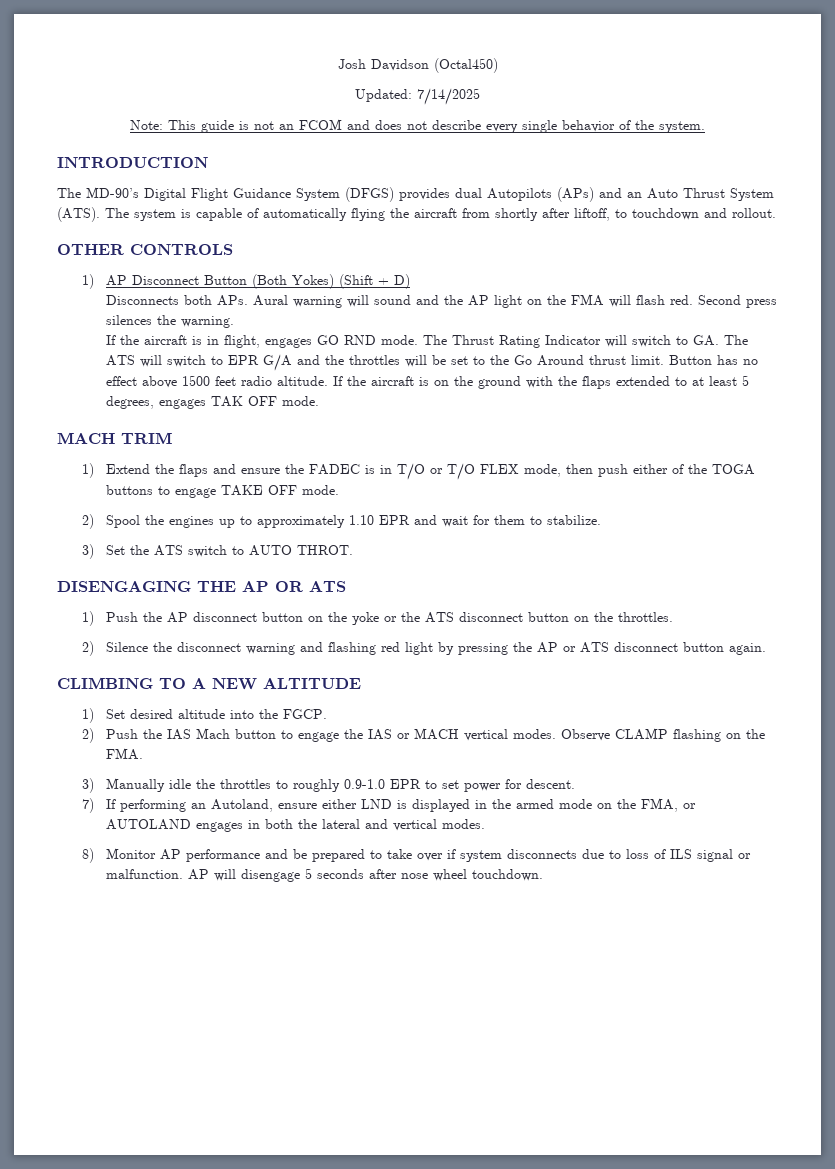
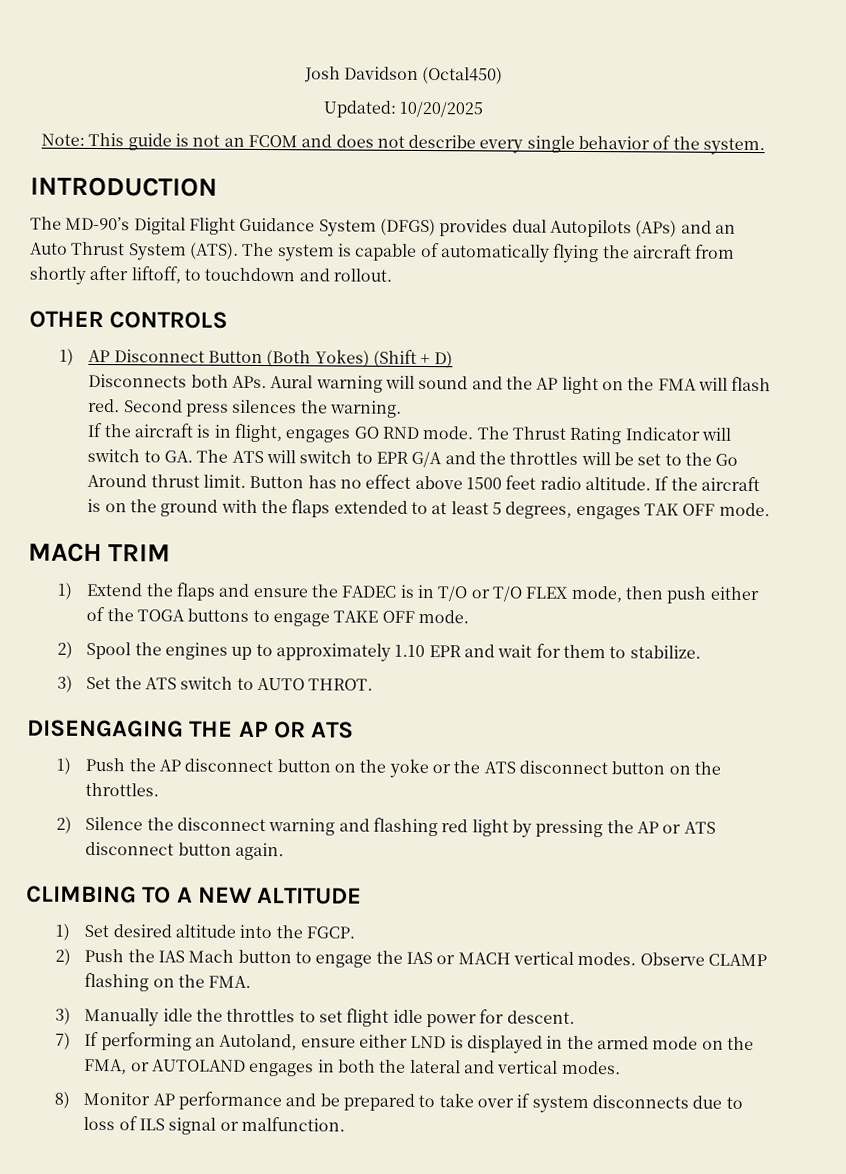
- Updated: 7/14/2025
+ Updated: 10/20/2025
- 3) Manually idle the throttles to roughly 0.9-1.0 EPR to set power for descent.
+ 3) Manually idle the throttles to set flight idle power for descent.
- AP will disengage 5 seconds after nose wheel touchdown.

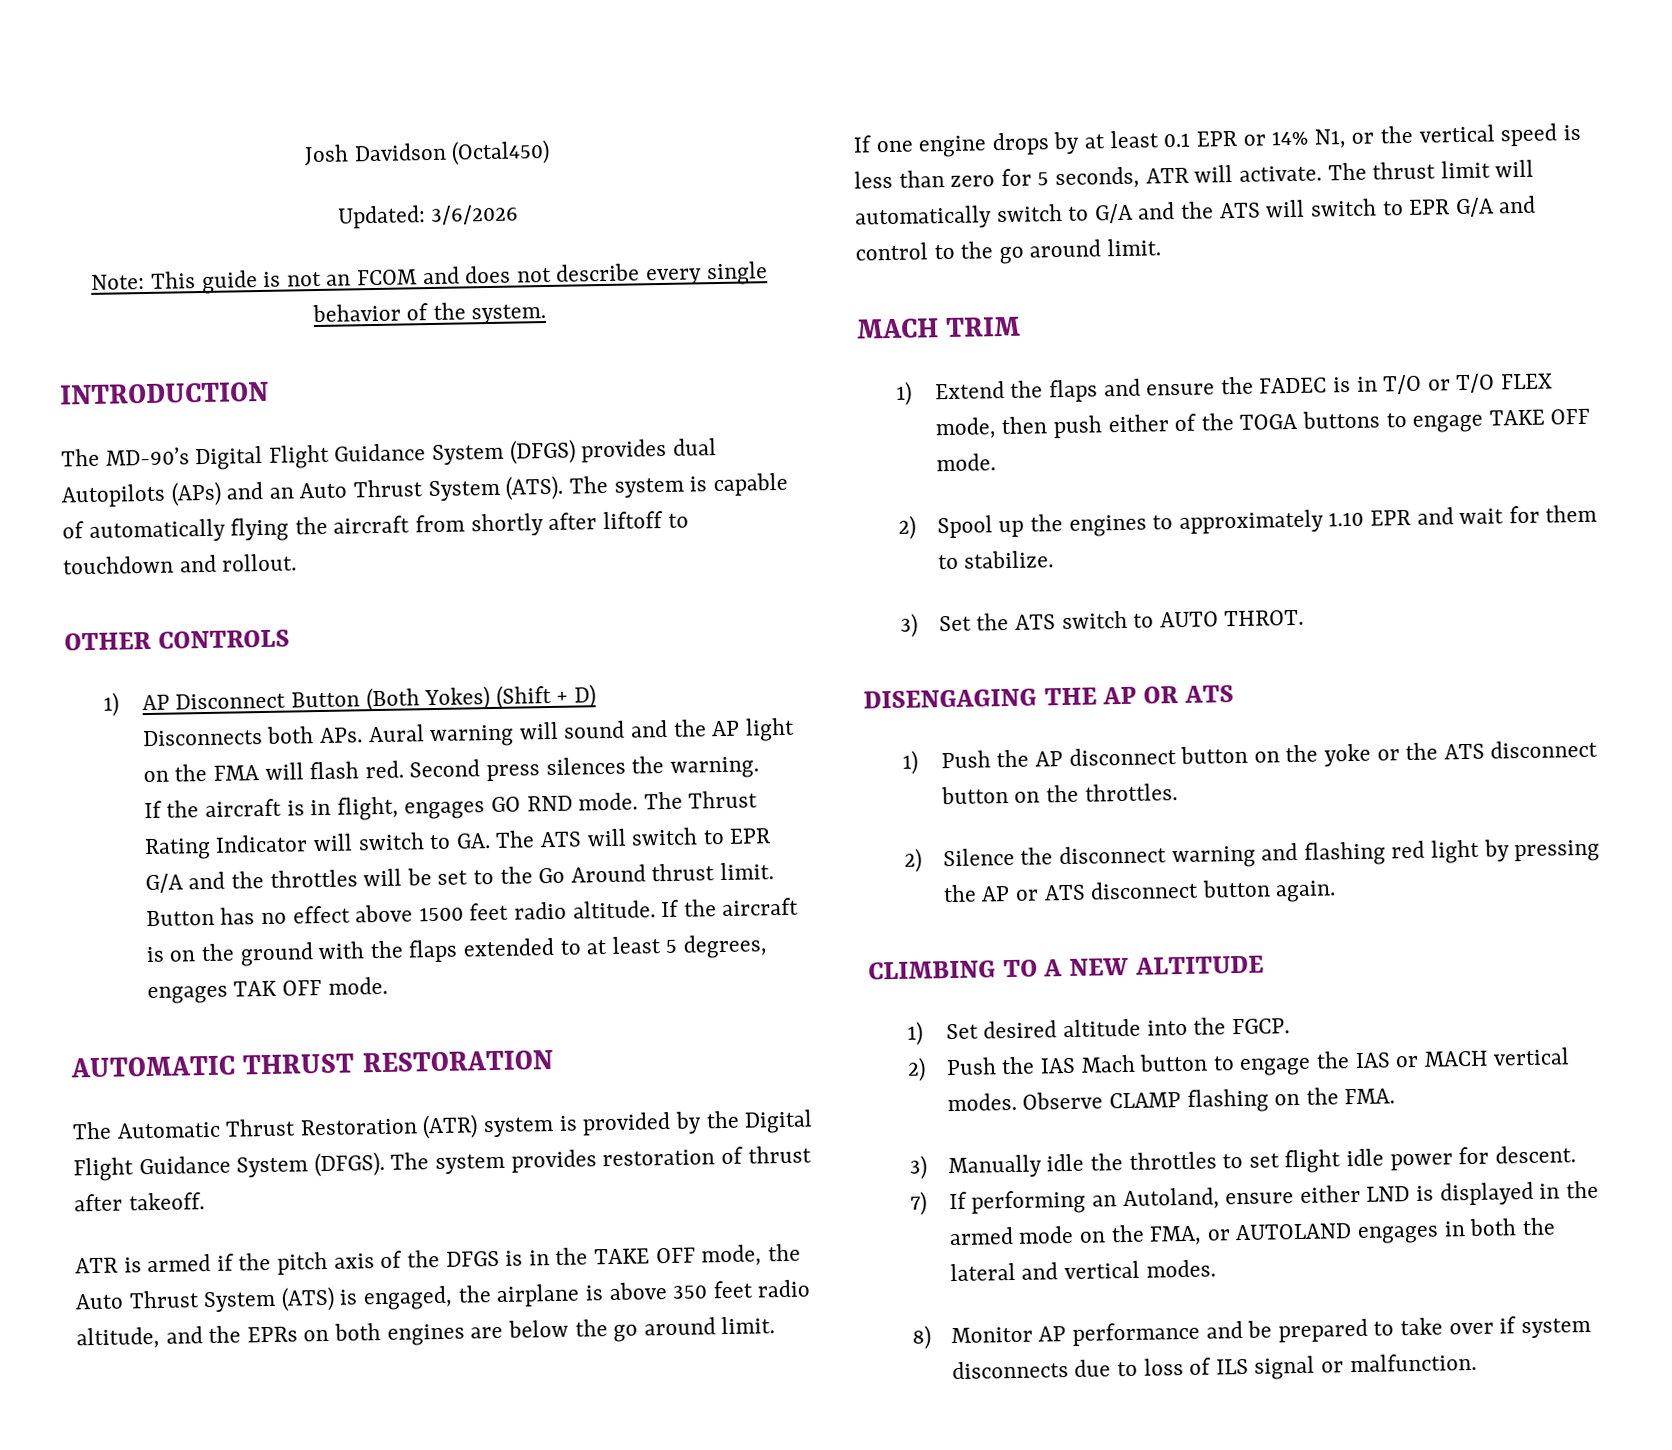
- Updated: 10/20/2025
+ Updated: 3/6/2026
- The system is capable of automatically flying the aircraft from shortly after liftoff, to touchdown and rollout.
+ The system is capable of automatically flying the aircraft from shortly after liftoff to touchdown and rollout.
+ AUTOMATIC THRUST RESTORATION
+ The Automatic Thrust Restoration (ATR) system is provided by the Digital Flight Guidance System (DFGS). The system provides restoration of thrust after takeoff.
+ ATR is armed if the pitch axis of the DFGS is in the TAKE OFF mode, the Auto Thrust System (ATS) is engaged, the airplane is above 350 feet radio altitude, and the EPRs on both engines are below the go around limit.
+ If one engine drops by at least 0.1 EPR or 14% N1, or the vertical speed is less than zero for 5 seconds, ATR will activate. The thrust limit will automatically switch to G/A and the ATS will switch to EPR G/A and control to the go around limit.
- 2) Spool the engines up to approximately 1.10 EPR and wait for them to stabilize.
+ 2) Spool up the engines to approximately 1.10 EPR and wait for them to stabilize.

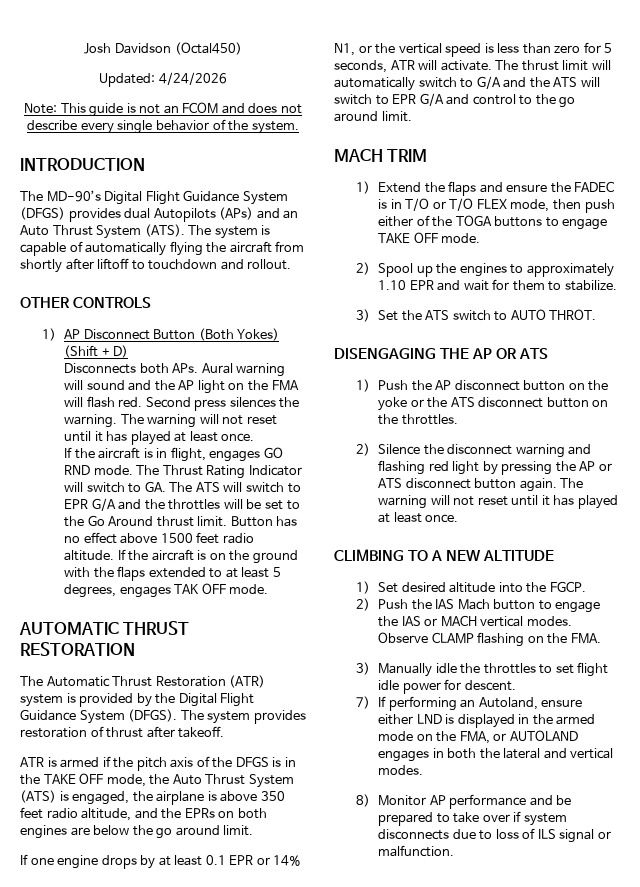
- Updated: 3/6/2026
+ Updated: 4/24/2026
- Second press silences the warning.
+ Second press silences the warning. The warning will not reset until it has played at least once.
- 2) Silence the disconnect warning and flashing red light by pressing the AP or ATS disconnect button again.
+ 2) Silence the disconnect warning and flashing red light by pressing the AP or ATS disconnect button again. The warning will not reset until it has played at least once.

